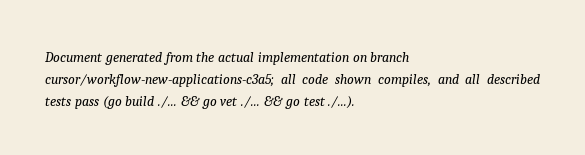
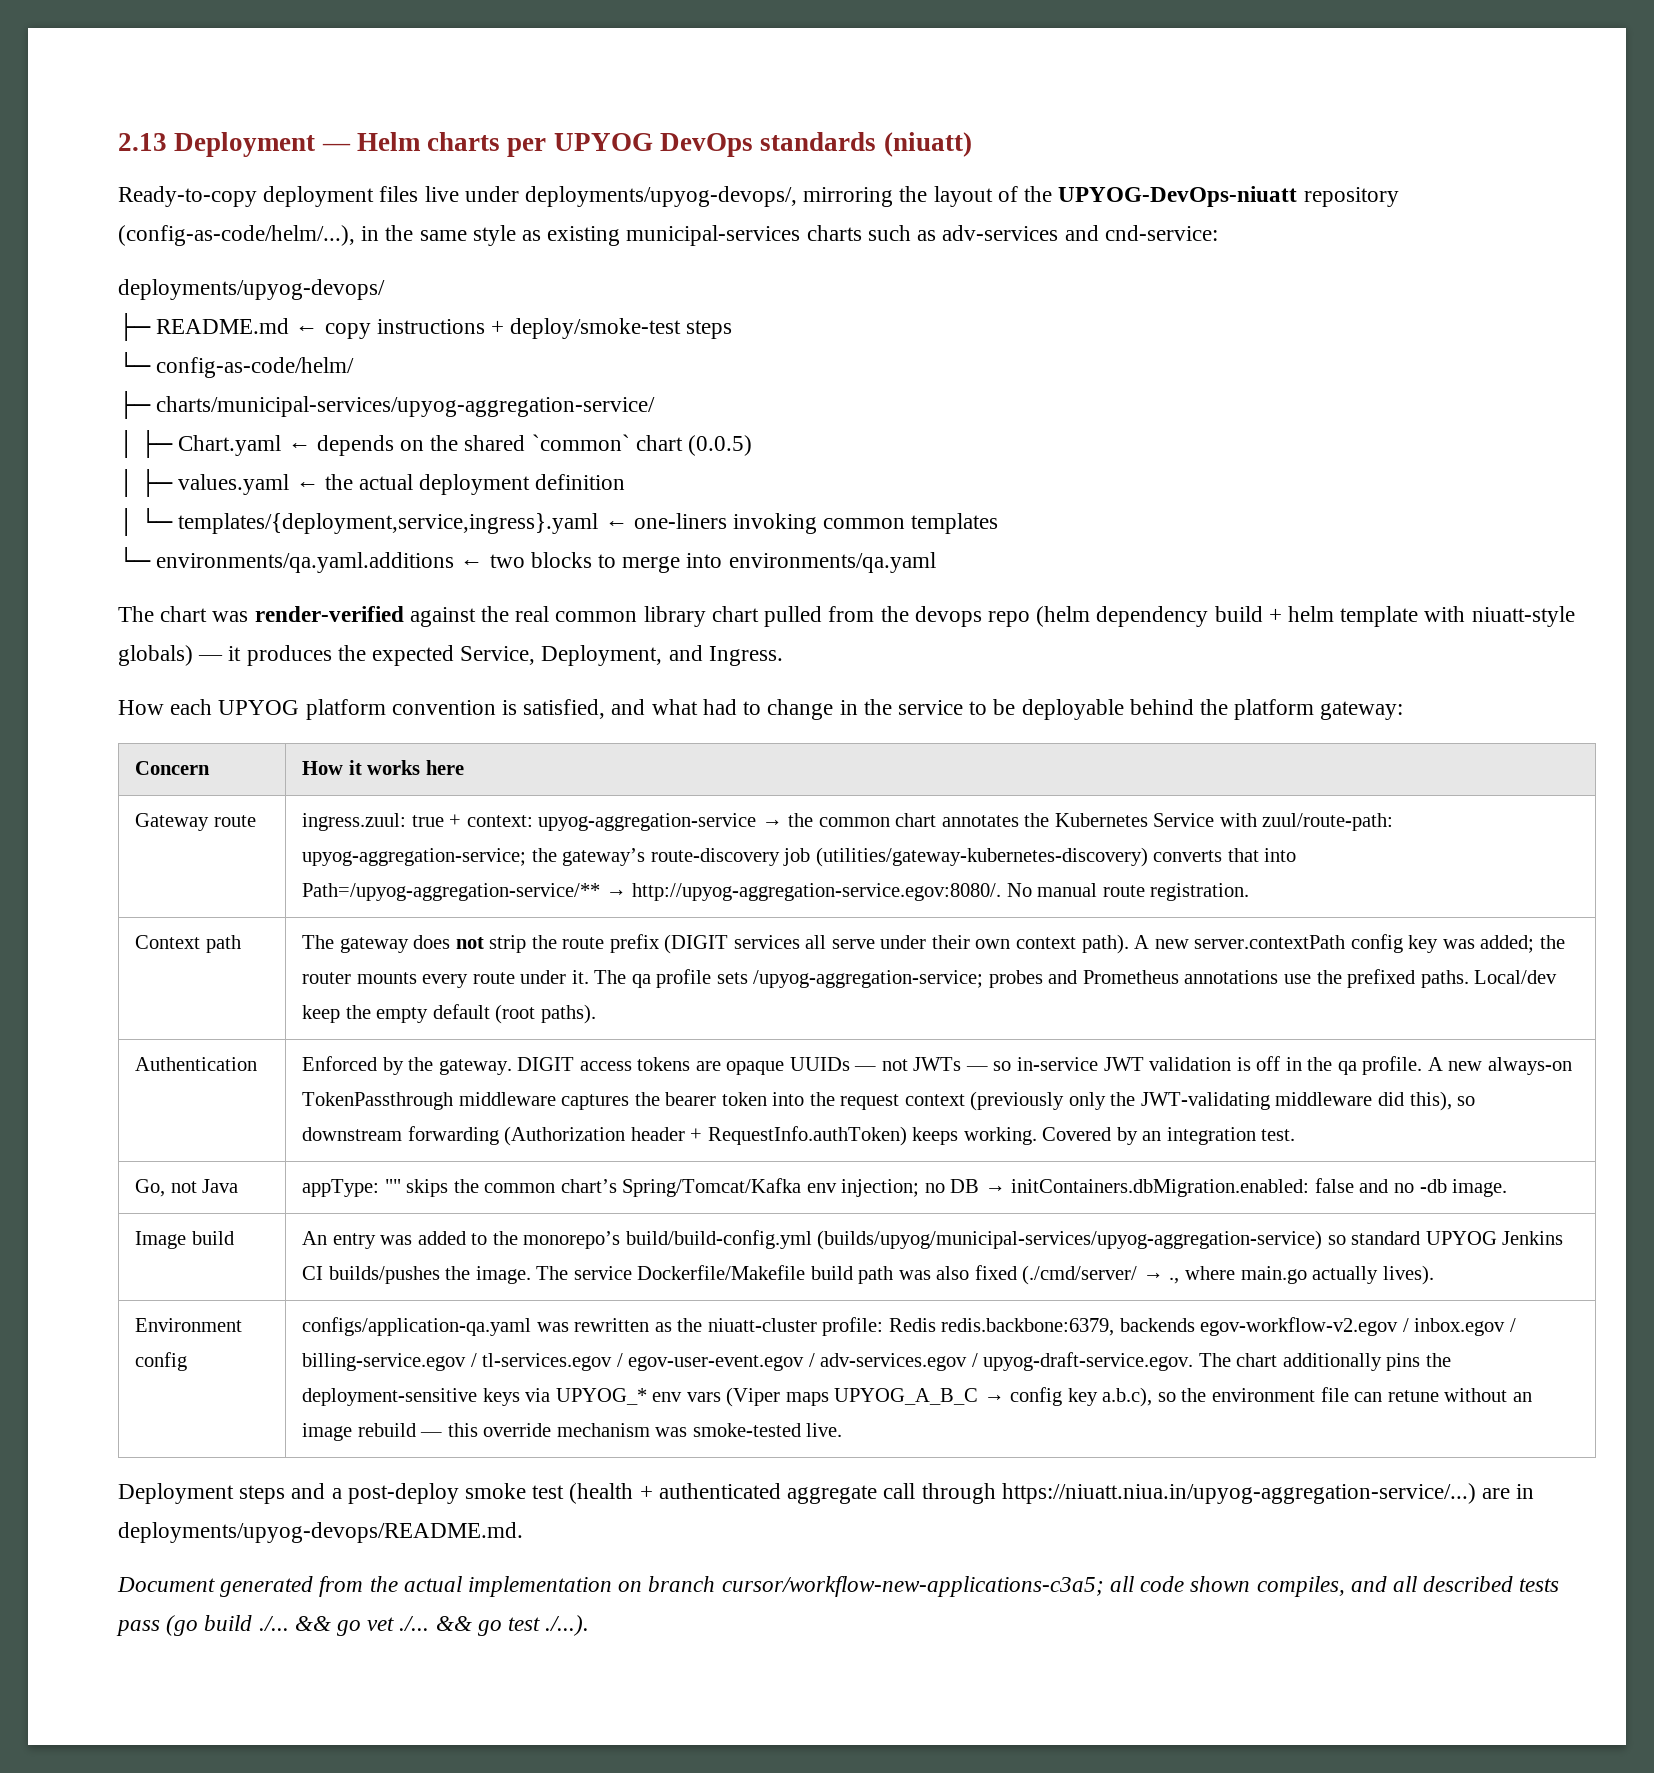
+ 2.13 Deployment — Helm charts per UPYOG DevOps standards (niuatt)
+ Ready-to-copy deployment files live under deployments/upyog-devops/, mirroring the layout of the UPYOG-DevOps-niuatt repository (config-as-code/helm/...), in the same style as existing municipal-services charts such as adv-services and cnd-service:
+ deployments/upyog-devops/
+ ├─ README.md ← copy instructions + deploy/smoke-test steps
+ └─ config-as-code/helm/
+ ├─ charts/municipal-services/upyog-aggregation-service/
+ │ ├─ Chart.yaml ← depends on the shared `common` chart (0.0.5)
+ │ ├─ values.yaml ← the actual deployment definition
+ │ └─ templates/{deployment,service,ingress}.yaml ← one-liners invoking common templates
+ └─ environments/qa.yaml.additions ← two blocks to merge into environments/qa.yaml
+ The chart was render-verified against the real common library chart pulled from the devops repo (helm dependency build + helm template with niuatt-style globals) — it produces the expected Service, Deployment, and Ingress.
+ How each UPYOG platform convention is satisfied, and what had to change in the service to be deployable behind the platform gateway:
+ Concern | How it works here
+ Gateway route | ingress.zuul: true + context: upyog-aggregation-service → the common chart annotates the Kubernetes Service with zuul/route-path: upyog-aggregation-service; the gateway’s route-discovery job (utilities/gateway-kubernetes-discovery) converts that into Path=/upyog-aggregation-service/** → http://upyog-aggregation-service.egov:8080/. No manual route registration.
+ Context path | The gateway does not strip the route prefix (DIGIT services all serve under their own context path). A new server.contextPath config key was added; the router mounts every route under it. The qa profile sets /upyog-aggregation-service; probes and Prometheus annotations use the prefixed paths. Local/dev keep the empty default (root paths).
+ Authentication | Enforced by the gateway. DIGIT access tokens are opaque UUIDs — not JWTs — so in-service JWT validation is off in the qa profile. A new always-on TokenPassthrough middleware captures the bearer token into the request context (previously only the JWT-validating middleware did this), so downstream forwarding (Authorization header + RequestInfo.authToken) keeps working. Covered by an integration test.
+ Go, not Java | appType: "" skips the common chart’s Spring/Tomcat/Kafka env injection; no DB → initContainers.dbMigration.enabled: false and no -db image.
+ Image build | An entry was added to the monorepo’s build/build-config.yml (builds/upyog/municipal-services/upyog-aggregation-service) so standard UPYOG Jenkins CI builds/pushes the image. The service Dockerfile/Makefile build path was also fixed (./cmd/server/ → ., where main.go actually lives).
+ Environment config | configs/application-qa.yaml was rewritten as the niuatt-cluster profile: Redis redis.backbone:6379, backends egov-workflow-v2.egov / inbox.egov / billing-service.egov / tl-services.egov / egov-user-event.egov / adv-services.egov / upyog-draft-service.egov. The chart additionally pins the deployment-sensitive keys via UPYOG_* env vars (Viper maps UPYOG_A_B_C → config key a.b.c), so the environment file can retune without an image rebuild — this override mechanism was smoke-tested live.
+ Deployment steps and a post-deploy smoke test (health + authenticated aggregate call through https://niuatt.niua.in/upyog-aggregation-service/...) are in deployments/upyog-devops/README.md.

